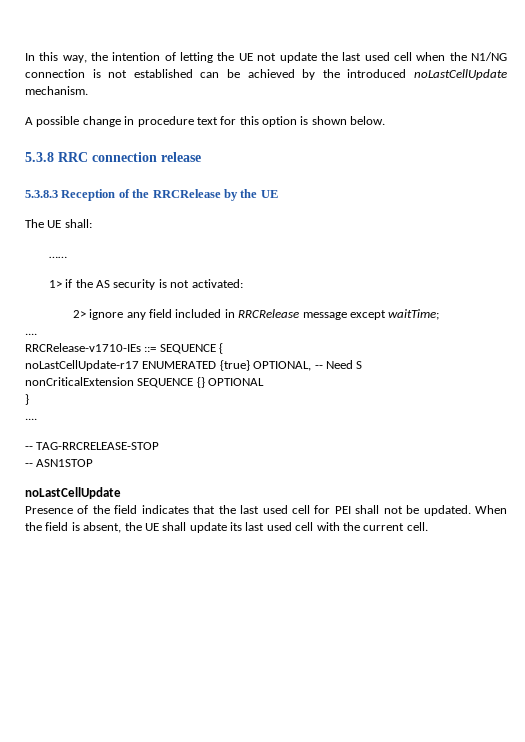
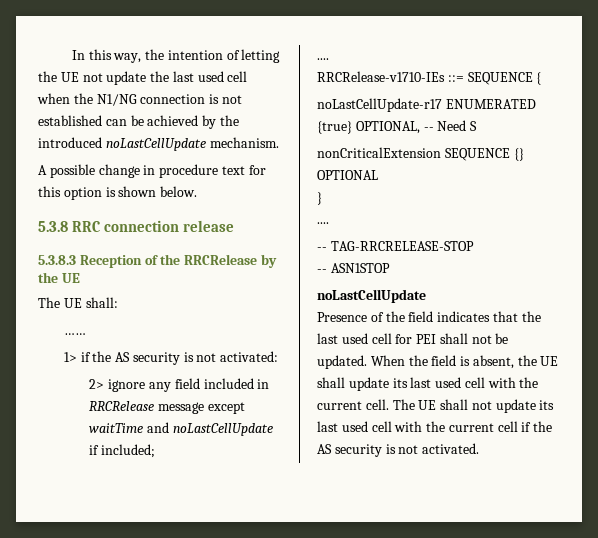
- 2> ignore any field included in RRCRelease message except waitTime;
+ 2> ignore any field included in RRCRelease message except waitTime and noLastCellUpdate if included;
+ The UE shall not update its last used cell with the current cell if the AS security is not activated.

